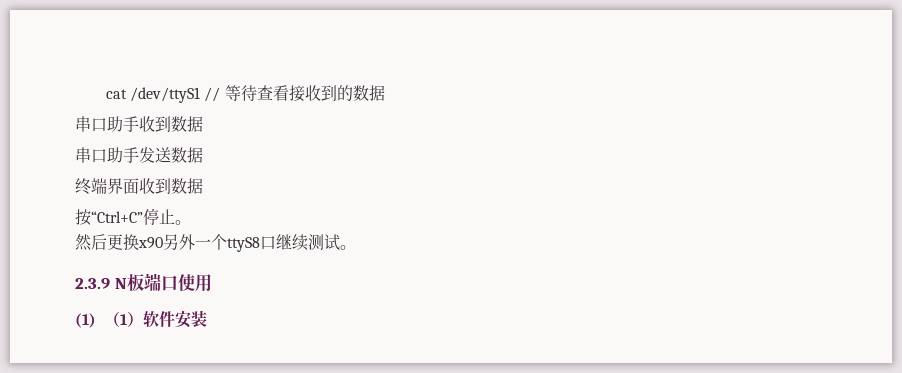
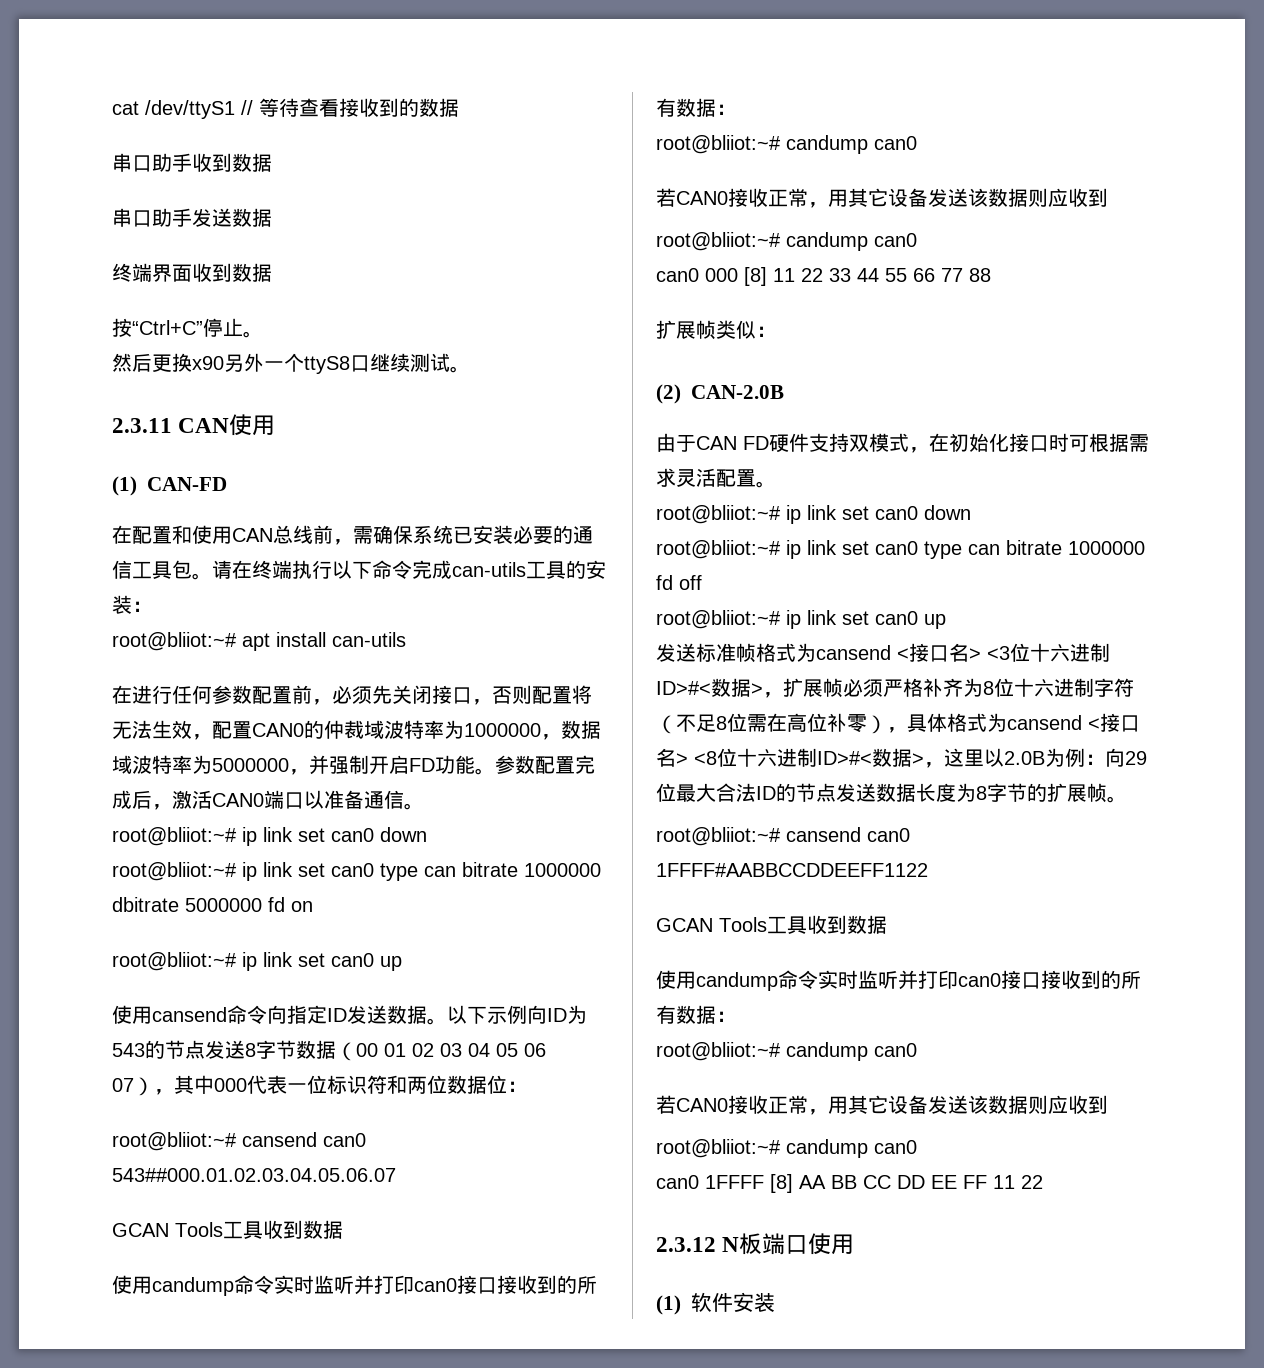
- 2.3.9 N板端口使用
+ 2.3.11 CAN使用
+ (1) CAN-FD
+ 在配置和使用CAN总线前，需确保系统已安装必要的通信工具包。请在终端执行以下命令完成can-utils工具的安装：
+ root@bliiot:~# apt install can-utils
+ 在进行任何参数配置前，必须先关闭接口，否则配置将无法生效，配置CAN0的仲裁域波特率为1000000，数据域波特率为5000000，并强制开启FD功能。参数配置完成后，激活CAN0端口以准备通信。
+ root@bliiot:~# ip link set can0 down
+ root@bliiot:~# ip link set can0 type can bitrate 1000000 dbitrate 5000000 fd on
+ root@bliiot:~# ip link set can0 up
+ 使用cansend命令向指定ID发送数据。以下示例向ID为543的节点发送8字节数据（00 01 02 03 04 05 06 07），其中000代表一位标识符和两位数据位：
+ root@bliiot:~# cansend can0 543##000.01.02.03.04.05.06.07
+ GCAN Tools工具收到数据
+ 使用candump命令实时监听并打印can0接口接收到的所有数据：
+ root@bliiot:~# candump can0
+ 若CAN0接收正常，用其它设备发送该数据则应收到
+ root@bliiot:~# candump can0
+ can0 000 [8] 11 22 33 44 55 66 77 88
+ 扩展帧类似：
+ (2) CAN-2.0B
+ 由于CAN FD硬件支持双模式，在初始化接口时可根据需求灵活配置。
+ root@bliiot:~# ip link set can0 down
+ root@bliiot:~# ip link set can0 type can bitrate 1000000 fd off
+ root@bliiot:~# ip link set can0 up
+ 发送标准帧格式为cansend <接口名> <3位十六进制ID>#<数据>，扩展帧必须严格补齐为8位十六进制字符（不足8位需在高位补零），具体格式为cansend <接口名> <8位十六进制ID>#<数据>，这里以2.0B为例：向29位最大合法ID的节点发送数据长度为8字节的扩展帧。
+ root@bliiot:~# cansend can0 1FFFF#AABBCCDDEEFF1122
+ GCAN Tools工具收到数据
+ 使用candump命令实时监听并打印can0接口接收到的所有数据：
+ root@bliiot:~# candump can0
+ 若CAN0接收正常，用其它设备发送该数据则应收到
+ root@bliiot:~# candump can0
+ can0 1FFFF [8] AA BB CC DD EE FF 11 22
+ 2.3.12 N板端口使用
- (1)（1）软件安装
+ (1)软件安装

